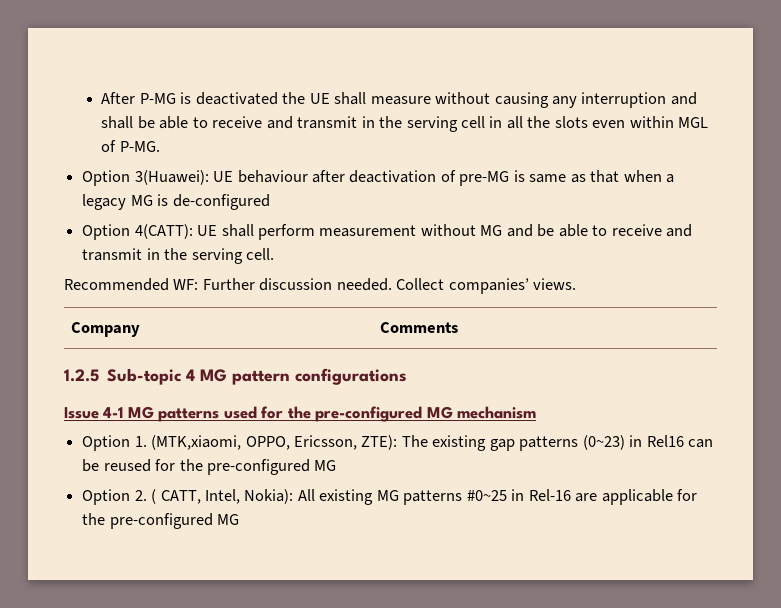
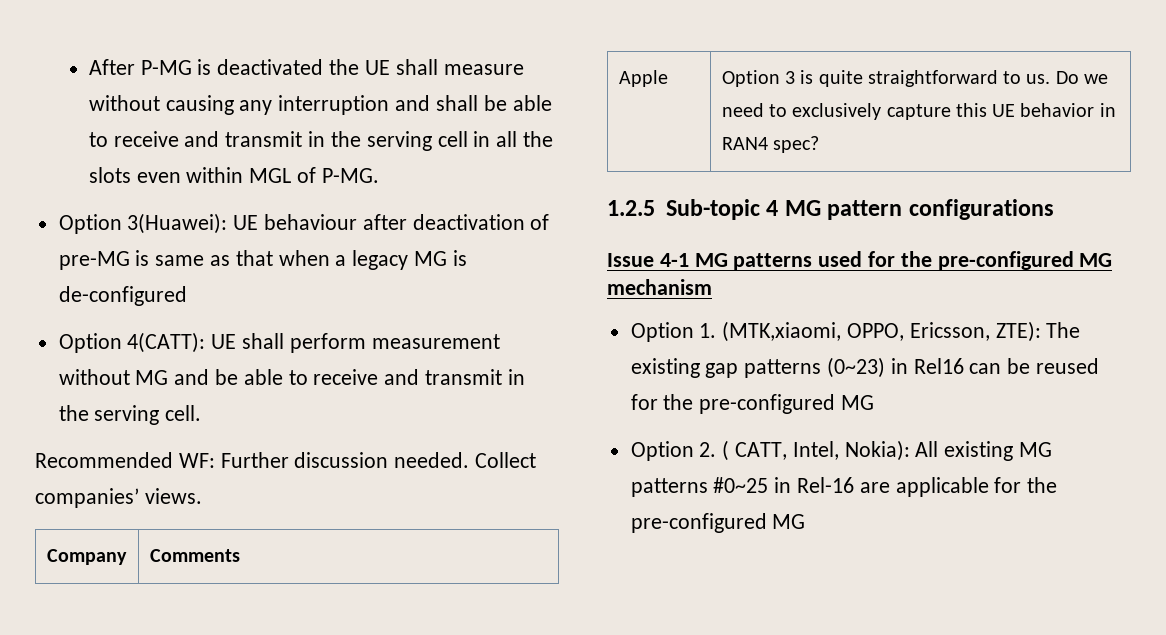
+ Apple | Option 3 is quite straightforward to us. Do we need to exclusively capture this UE behavior in RAN4 spec?

